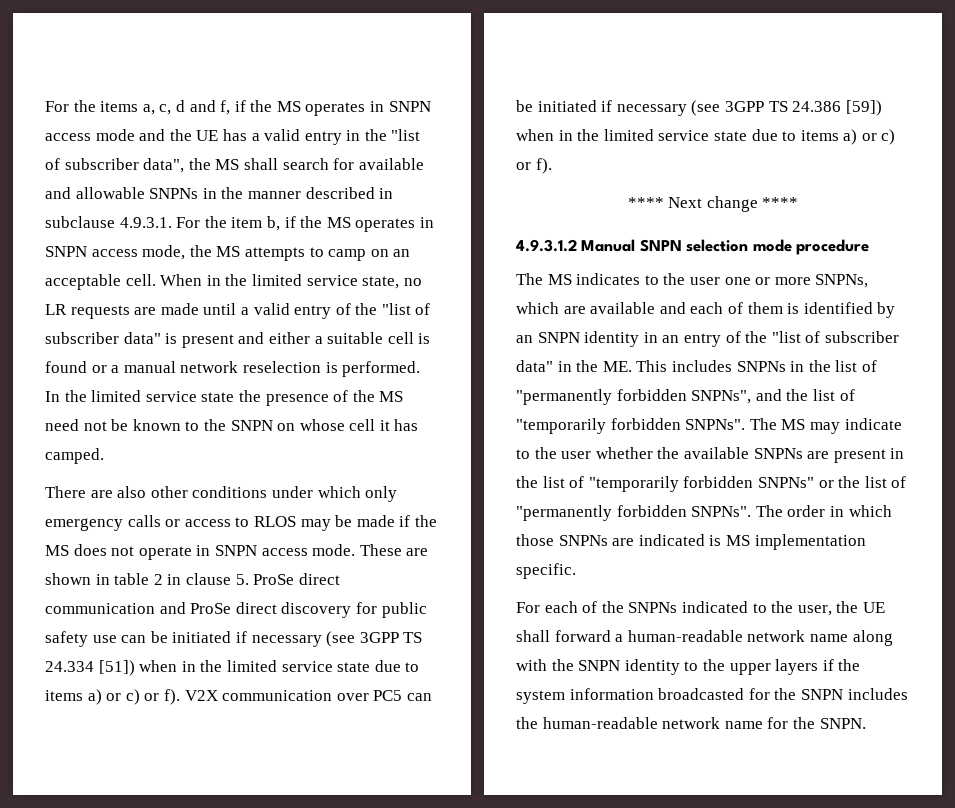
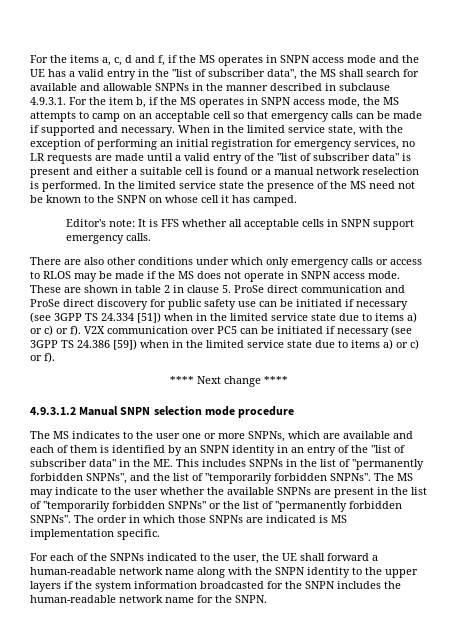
- For the items a, c, d and f, if the MS operates in SNPN access mode and the UE has a valid entry in the "list of subscriber data", the MS shall search for available and allowable SNPNs in the manner described in subclause 4.9.3.1. For the item b, if the MS operates in SNPN access mode, the MS attempts to camp on an acceptable cell.
+ For the items a, c, d and f, if the MS operates in SNPN access mode and the UE has a valid entry in the "list of subscriber data", the MS shall search for available and allowable SNPNs in the manner described in subclause 4.9.3.1. For the item b, if the MS operates in SNPN access mode, the MS attempts to camp on an acceptable cell so that emergency calls can be made if supported and necessary.
- When in the limited service state, no LR requests are made until a valid entry of the "list of subscriber data" is present and either a suitable cell is found or a manual network reselection is performed.
+ When in the limited service state, with the exception of performing an initial registration for emergency services, no LR requests are made until a valid entry of the "list of subscriber data" is present and either a suitable cell is found or a manual network reselection is performed.
+ Editor's note: It is FFS whether all acceptable cells in SNPN support emergency calls.

